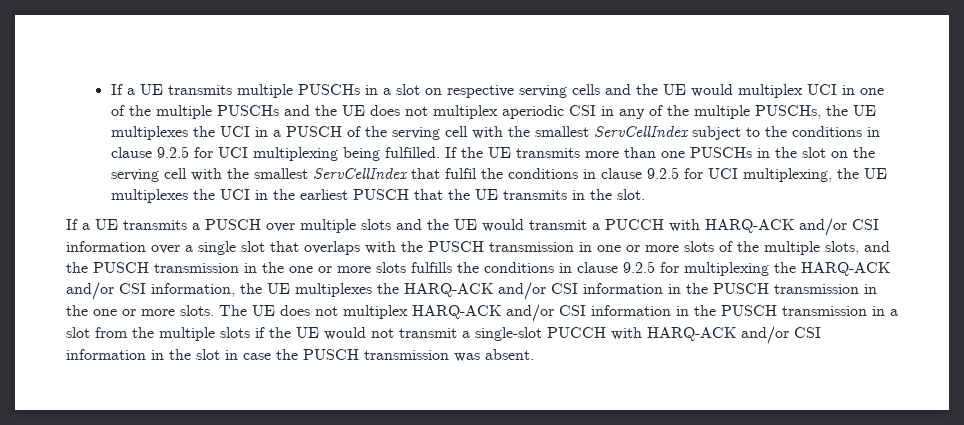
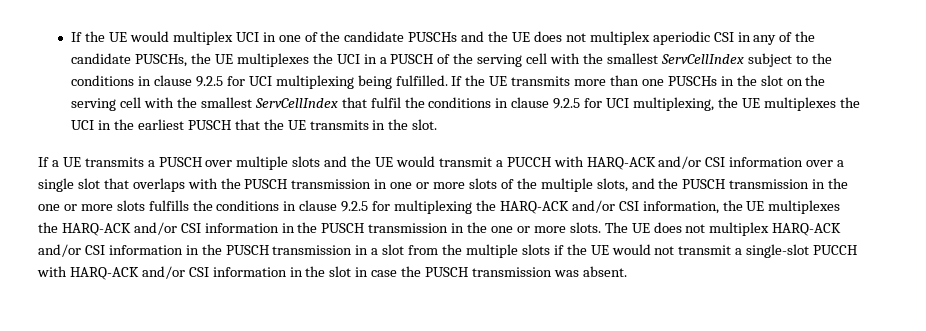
- If a UE transmits multiple PUSCHs in a slot on respective serving cells and the UE would multiplex UCI in one of the multiple PUSCHs and the UE does not multiplex aperiodic CSI in any of the multiple PUSCHs, the UE multiplexes the UCI in a PUSCH of the serving cell with the smallest ServCellIndex subject to the conditions in clause 9.2.5 for UCI multiplexing being fulfilled.
+ If the UE would multiplex UCI in one of the candidate PUSCHs and the UE does not multiplex aperiodic CSI in any of the candidate PUSCHs, the UE multiplexes the UCI in a PUSCH of the serving cell with the smallest ServCellIndex subject to the conditions in clause 9.2.5 for UCI multiplexing being fulfilled.

